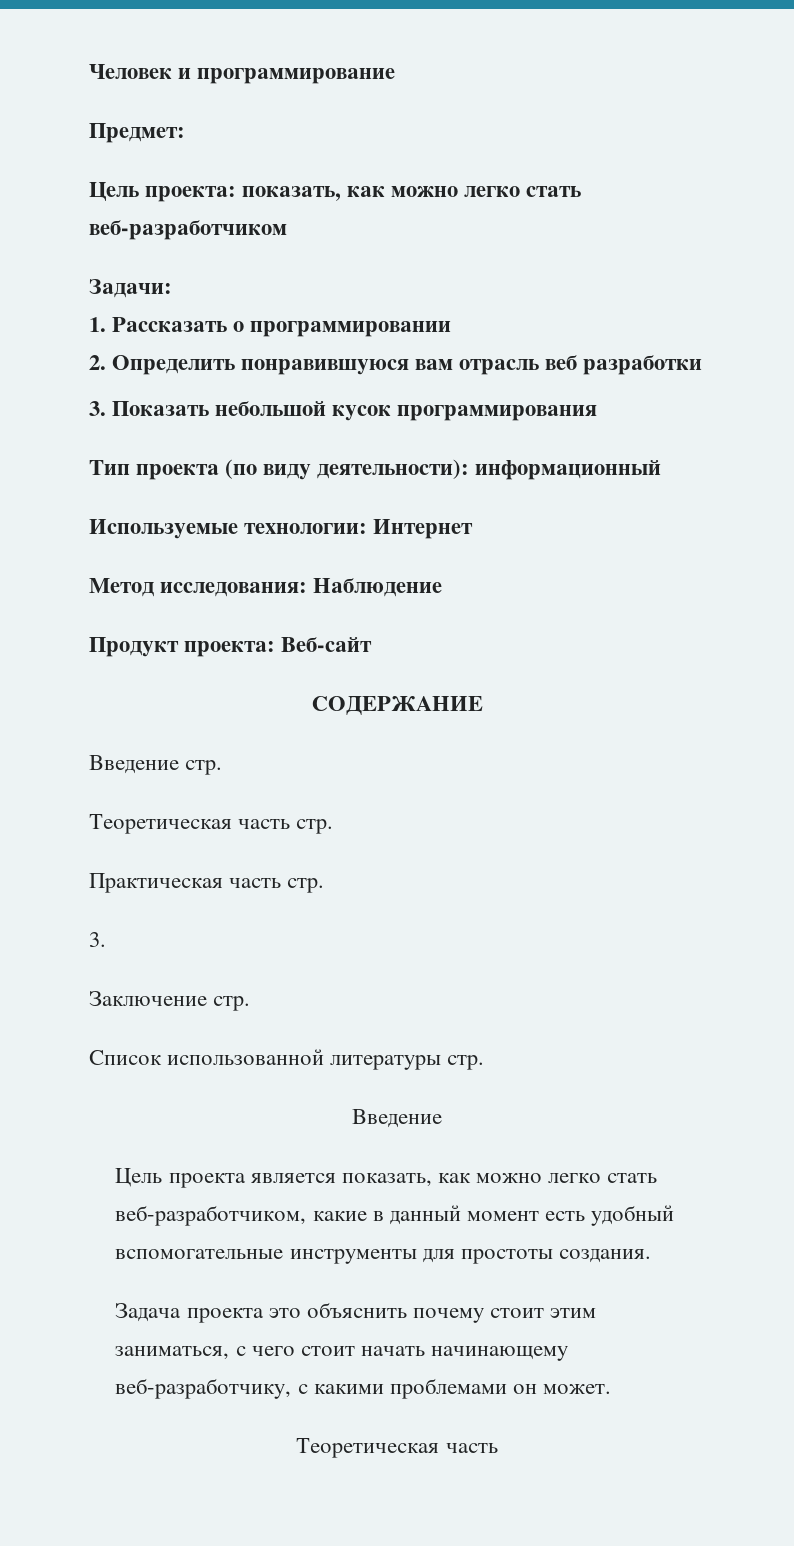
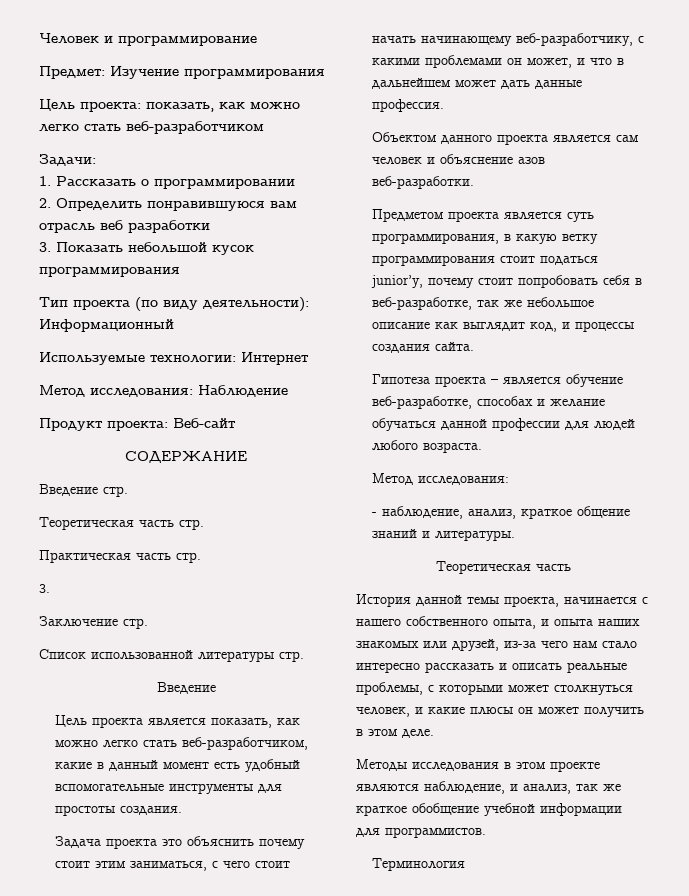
- Предмет:
+ Предмет: Изучение программирования
- Тип проекта (по виду деятельности): информационный
+ Тип проекта (по виду деятельности): Информационный
- Задача проекта это объяснить почему стоит этим заниматься, с чего стоит начать начинающему веб-разработчику, с какими проблемами он может.
+ Задача проекта это объяснить почему стоит этим заниматься, с чего стоит начать начинающему веб-разработчику, с какими проблемами он может, и что в дальнейшем может дать данные профессия.
+ Объектом данного проекта является сам человек и объяснение азов веб-разработки.
+ Предметом проекта является суть программирования, в какую ветку программирования стоит податься junior’у, почему стоит попробовать себя в веб-разработке, так же небольшое описание как выглядит код, и процессы создания сайта.
+ Гипотеза проекта – является обучение веб-разработке, способах и желание обучаться данной профессии для людей любого возраста.
+ Метод исследования:
+ - наблюдение, анализ, краткое общение знаний и литературы.
  Теоретическая часть
+ История данной темы проекта, начинается с нашего собственного опыта, и опыта наших знакомых или друзей, из-за чего нам стало интересно рассказать и описать реальные проблемы, с которыми может столкнуться человек, и какие плюсы он может получить в этом деле.
+ Методы исследования в этом проекте являются наблюдение, и анализ, так же краткое обобщение учебной информации для программистов.
+ Терминология

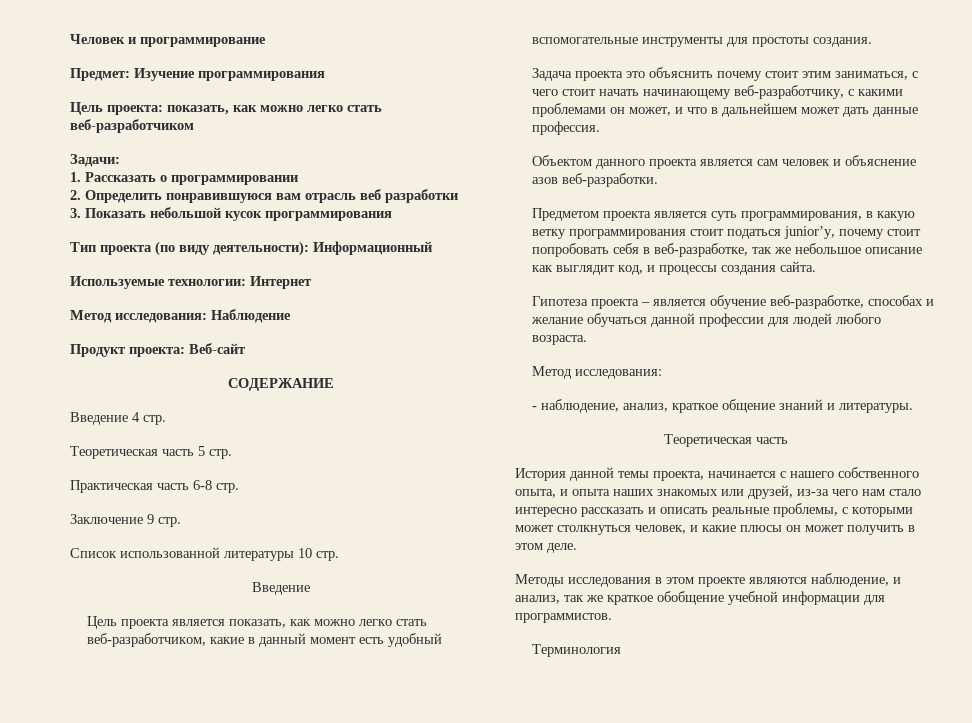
- Введение стр.
+ Введение 4 стр.
- Теоретическая часть стр.
+ Теоретическая часть 5 стр.
- Практическая часть стр.
- 3.
+ Практическая часть 6-8 стр.
- Заключение стр.
+ Заключение 9 стр.
- Список использованной литературы стр.
+ Список использованной литературы 10 стр.

